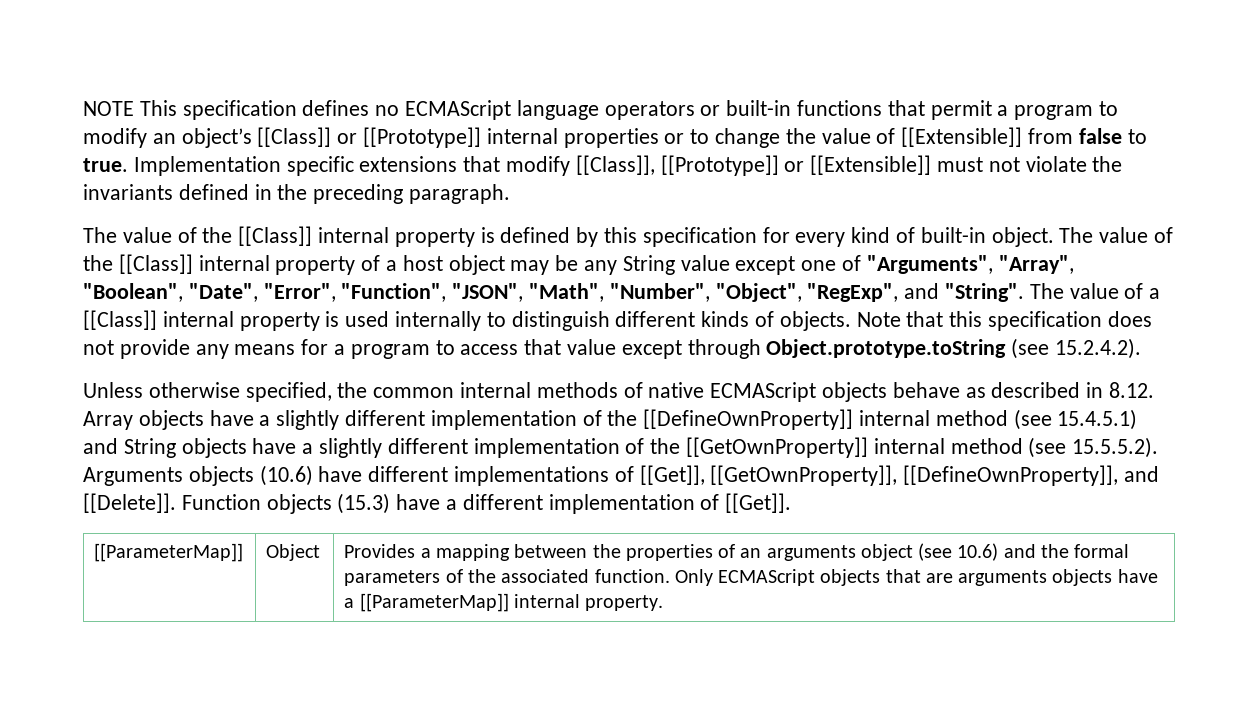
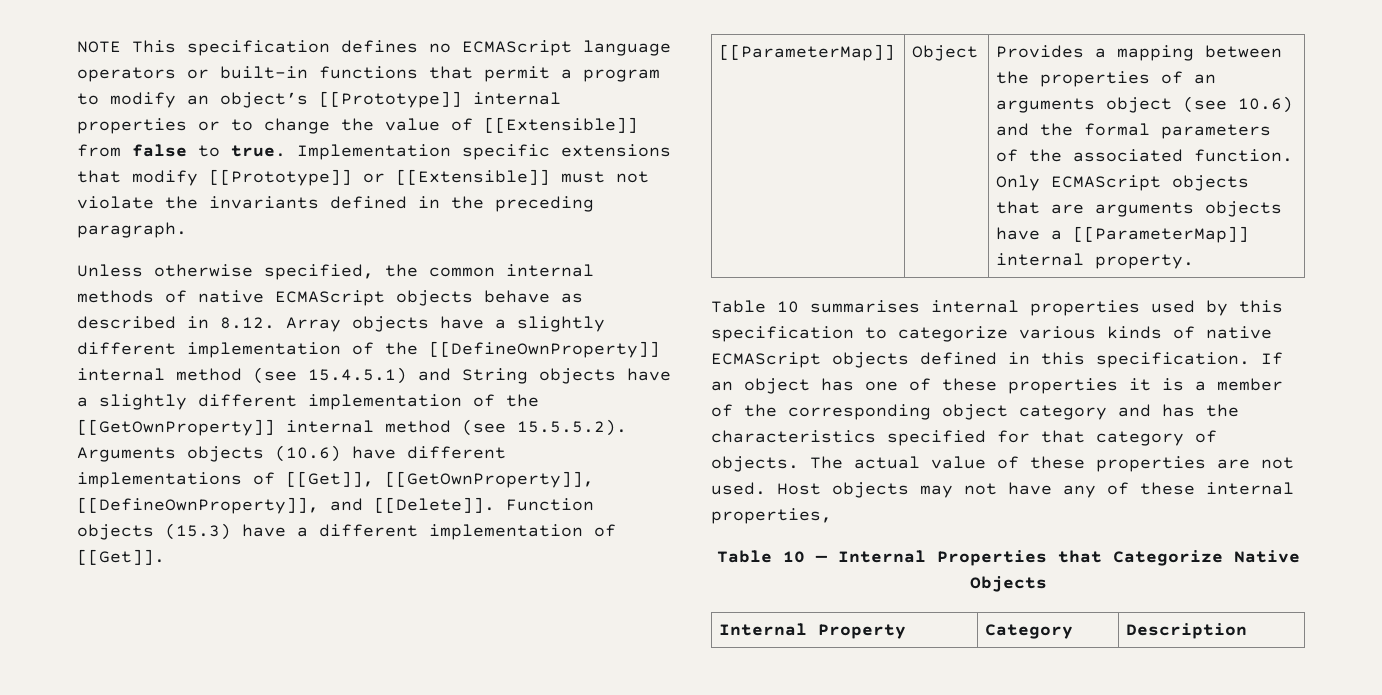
- NOTE This specification defines no ECMAScript language operators or built-in functions that permit a program to modify an object’s [[Class]] or [[Prototype]] internal properties or to change the value of [[Extensible]] from false to true.
+ NOTE This specification defines no ECMAScript language operators or built-in functions that permit a program to modify an object’s [[Prototype]] internal properties or to change the value of [[Extensible]] from false to true.
- Implementation specific extensions that modify [[Class]], [[Prototype]] or [[Extensible]] must not violate the invariants defined in the preceding paragraph.
+ Implementation specific extensions that modify [[Prototype]] or [[Extensible]] must not violate the invariants defined in the preceding paragraph.
- The value of the [[Class]] internal property is defined by this specification for every kind of built-in object. The value of the [[Class]] internal property of a host object may be any String value except one of "Arguments", "Array", "Boolean", "Date", "Error", "Function", "JSON", "Math", "Number", "Object", "RegExp", and "String". The value of a [[Class]] internal property is used internally to distinguish different kinds of objects. Note that this specification does not provide any means for a program to access that value except through Object.prototype.toString (see 15.2.4.2).
+ Table 10 summarises internal properties used by this specification to categorize various kinds of native ECMAScript objects defined in this specification. If an object has one of these properties it is a member of the corresponding object category and has the characteristics specified for that category of objects. The actual value of these properties are not used. Host objects may not have any of these internal properties,
+ Table 10 — Internal Properties that Categorize Native Objects
+ Internal Property | Category | Description

